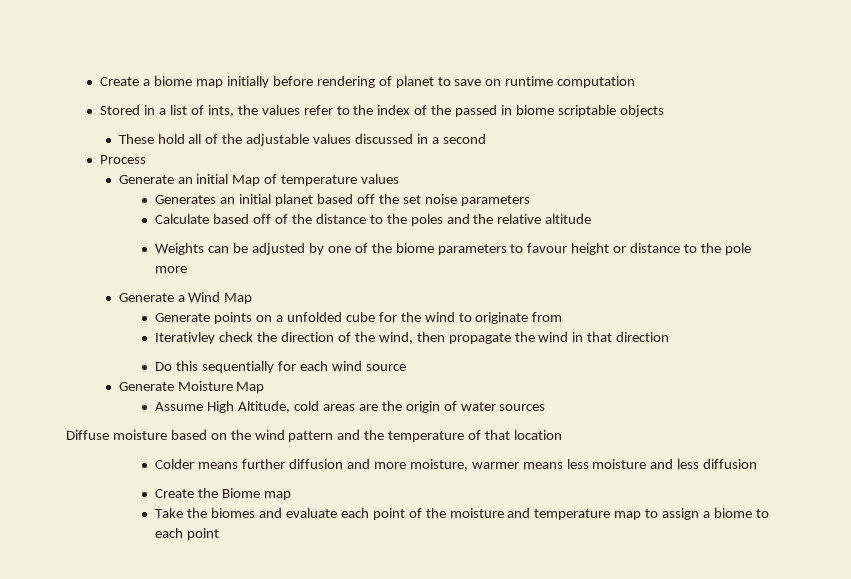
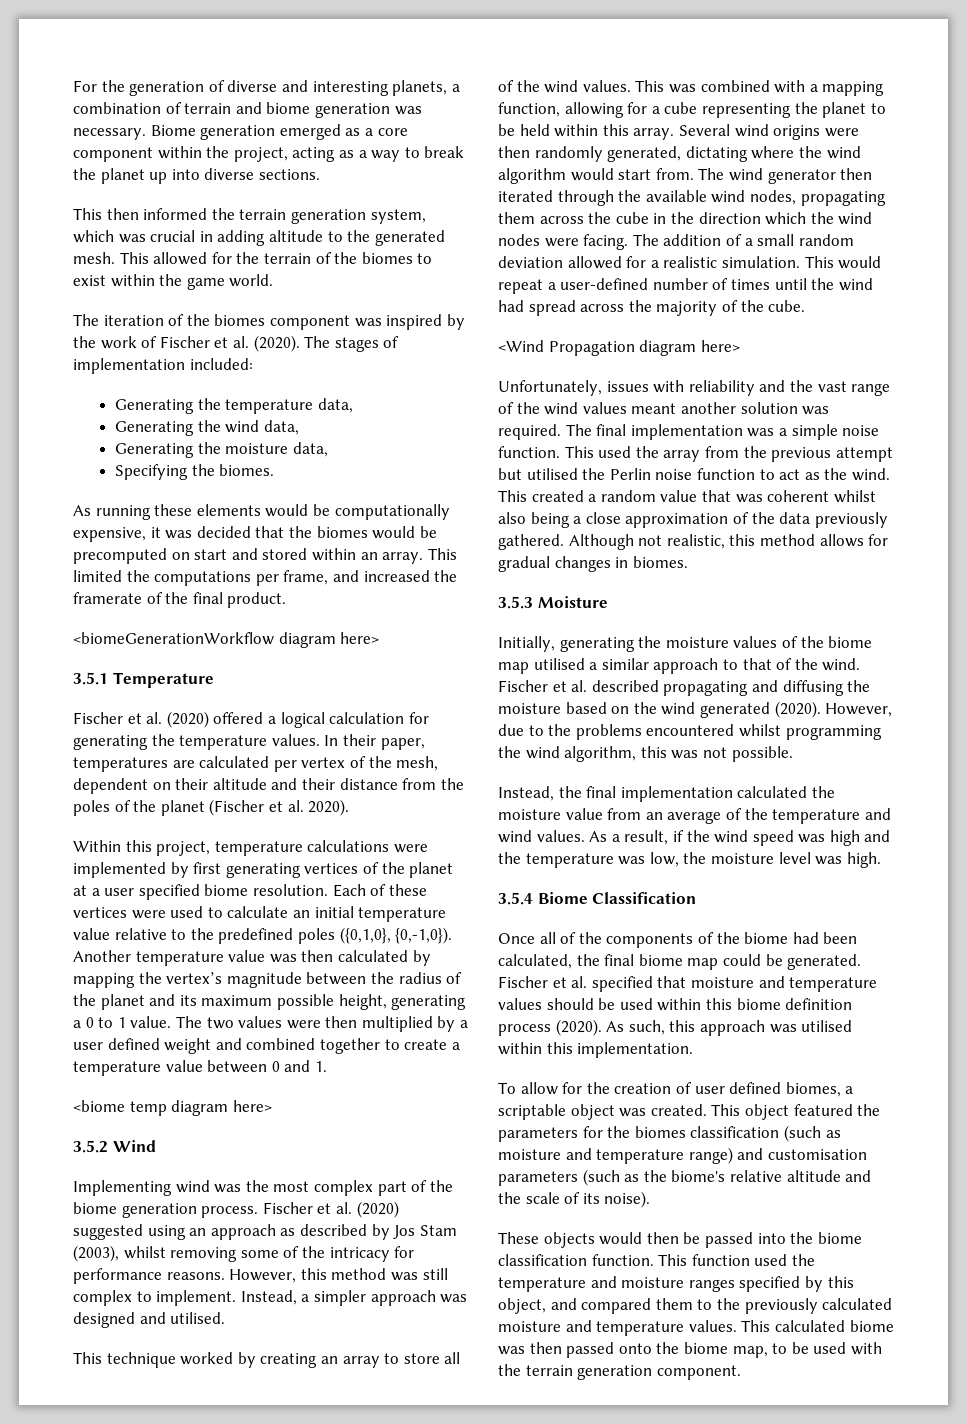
- Create a biome map initially before rendering of planet to save on runtime computation
- Stored in a list of ints, the values refer to the index of the passed in biome scriptable objects
- These hold all of the adjustable values discussed in a second
- Process
- Generate an initial Map of temperature values
- Generates an initial planet based off the set noise parameters
- Calculate based off of the distance to the poles and the relative altitude
- Weights can be adjusted by one of the biome parameters to favour height or distance to the pole more
- Generate a Wind Map
- Generate points on a unfolded cube for the wind to originate from
- Iterativley check the direction of the wind, then propagate the wind in that direction
- Do this sequentially for each wind source
- Generate Moisture Map
- Assume High Altitude, cold areas are the origin of water sources
- Diffuse moisture based on the wind pattern and the temperature of that location
- Colder means further diffusion and more moisture, warmer means less moisture and less diffusion
- Create the Biome map
- Take the biomes and evaluate each point of the moisture and temperature map to assign a biome to each point
+ For the generation of diverse and interesting planets, a combination of terrain and biome generation was necessary. Biome generation emerged as a core component within the project, acting as a way to break the planet up into diverse sections.
+ This then informed the terrain generation system, which was crucial in adding altitude to the generated mesh. This allowed for the terrain of the biomes to exist within the game world.
+ The iteration of the biomes component was inspired by the work of Fischer et al. (2020). The stages of implementation included:
+ Generating the temperature data,
+ Generating the wind data,
+ Generating the moisture data,
+ Specifying the biomes.
+ As running these elements would be computationally expensive, it was decided that the biomes would be precomputed on start and stored within an array. This limited the computations per frame, and increased the framerate of the final product.
+ <biomeGenerationWorkflow diagram here>
+ 3.5.1 Temperature
+ Fischer et al. (2020) offered a logical calculation for generating the temperature values. In their paper, temperatures are calculated per vertex of the mesh, dependent on their altitude and their distance from the poles of the planet (Fischer et al. 2020).
+ Within this project, temperature calculations were implemented by first generating vertices of the planet at a user specified biome resolution. Each of these vertices were used to calculate an initial temperature value relative to the predefined poles ({0,1,0}, {0,-1,0}). Another temperature value was then calculated by mapping the vertex’s magnitude between the radius of the planet and its maximum possible height, generating a 0 to 1 value. The two values were then multiplied by a user defined weight and combined together to create a temperature value between 0 and 1.
+ <biome temp diagram here>
+ 3.5.2 Wind
+ Implementing wind was the most complex part of the biome generation process. Fischer et al. (2020) suggested using an approach as described by Jos Stam (2003), whilst removing some of the intricacy for performance reasons. However, this method was still complex to implement. Instead, a simpler approach was designed and utilised.
+ This technique worked by creating an array to store all of the wind values. This was combined with a mapping function, allowing for a cube representing the planet to be held within this array. Several wind origins were then randomly generated, dictating where the wind algorithm would start from. The wind generator then iterated through the available wind nodes, propagating them across the cube in the direction which the wind nodes were facing. The addition of a small random deviation allowed for a realistic simulation. This would repeat a user-defined number of times until the wind had spread across the majority of the cube.
+ <Wind Propagation diagram here>
+ Unfortunately, issues with reliability and the vast range of the wind values meant another solution was required. The final implementation was a simple noise function. This used the array from the previous attempt but utilised the Perlin noise function to act as the wind. This created a random value that was coherent whilst also being a close approximation of the data previously gathered. Although not realistic, this method allows for gradual changes in biomes.
+ 3.5.3 Moisture
+ Initially, generating the moisture values of the biome map utilised a similar approach to that of the wind. Fischer et al. described propagating and diffusing the moisture based on the wind generated (2020). However, due to the problems encountered whilst programming the wind algorithm, this was not possible.
+ Instead, the final implementation calculated the moisture value from an average of the temperature and wind values. As a result, if the wind speed was high and the temperature was low, the moisture level was high.
+ 3.5.4 Biome Classification
+ Once all of the components of the biome had been calculated, the final biome map could be generated. Fischer et al. specified that moisture and temperature values should be used within this biome definition process (2020). As such, this approach was utilised within this implementation.
+ To allow for the creation of user defined biomes, a scriptable object was created. This object featured the parameters for the biomes classification (such as moisture and temperature range) and customisation parameters (such as the biome's relative altitude and the scale of its noise).
+ These objects would then be passed into the biome classification function. This function used the temperature and moisture ranges specified by this object, and compared them to the previously calculated moisture and temperature values. This calculated biome was then passed onto the biome map, to be used with the terrain generation component.

